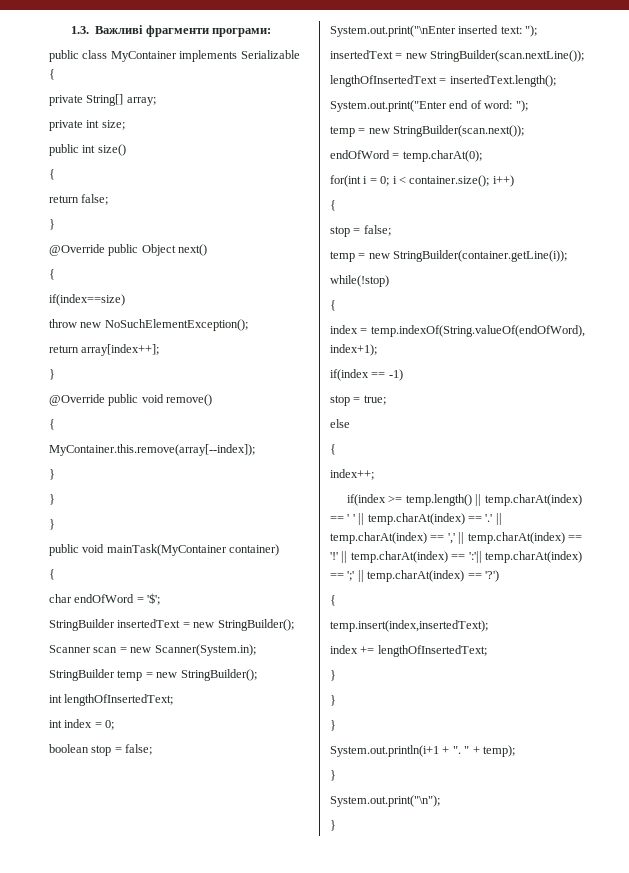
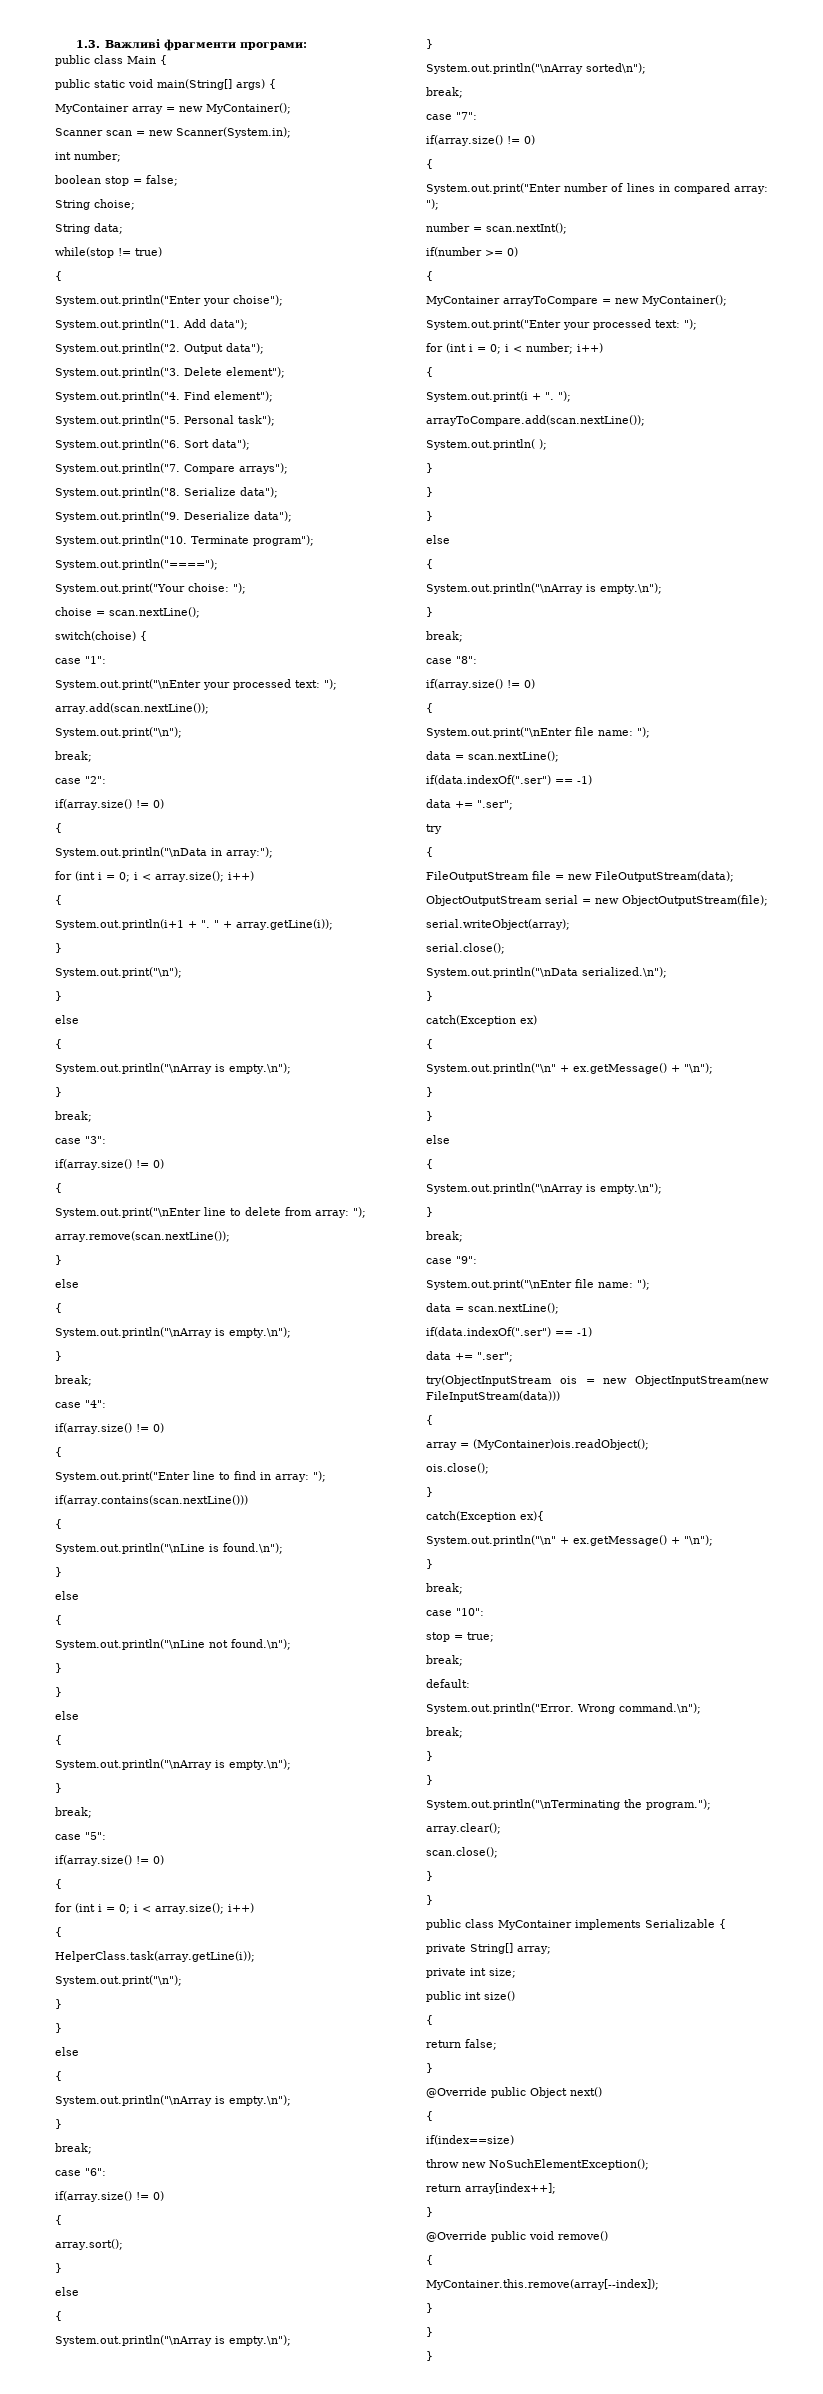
+ public class Main {
+ public static void main(String[] args) {
+ MyContainer array = new MyContainer();
+ Scanner scan = new Scanner(System.in);
+ int number;
+ boolean stop = false;
+ String choise;
+ String data;
+ while(stop != true)
+ {
+ System.out.println("Enter your choise");
+ System.out.println("1. Add data");
+ System.out.println("2. Output data");
+ System.out.println("3. Delete element");
+ System.out.println("4. Find element");
+ System.out.println("5. Personal task");
+ System.out.println("6. Sort data");
+ System.out.println("7. Compare arrays");
+ System.out.println("8. Serialize data");
+ System.out.println("9. Deserialize data");
+ System.out.println("10. Terminate program");
+ System.out.println("====");
+ System.out.print("Your choise: ");
+ choise = scan.nextLine();
+ switch(choise) {
+ case "1":
+ System.out.print("\nEnter your processed text: ");
+ array.add(scan.nextLine());
+ System.out.print("\n");
+ break;
+ case "2":
+ if(array.size() != 0)
+ {
+ System.out.println("\nData in array:");
+ for (int i = 0; i < array.size(); i++)
+ {
+ System.out.println(i+1 + ". " + array.getLine(i));
+ }
+ System.out.print("\n");
+ }
+ else
+ {
+ System.out.println("\nArray is empty.\n");
+ }
+ break;
+ case "3":
+ if(array.size() != 0)
+ {
+ System.out.print("\nEnter line to delete from array: ");
+ array.remove(scan.nextLine());
+ }
+ else
+ {
+ System.out.println("\nArray is empty.\n");
+ }
+ break;
+ case "4":
+ if(array.size() != 0)
+ {
+ System.out.print("Enter line to find in array: ");
+ if(array.contains(scan.nextLine()))
+ {
+ System.out.println("\nLine is found.\n");
+ }
+ else
+ {
+ System.out.println("\nLine not found.\n");
+ }
+ }
+ else
+ {
+ System.out.println("\nArray is empty.\n");
+ }
+ break;
+ case "5":
+ if(array.size() != 0)
+ {
+ for (int i = 0; i < array.size(); i++)
+ {
+ HelperClass.task(array.getLine(i));
+ System.out.print("\n");
+ }
+ }
+ else
+ {
+ System.out.println("\nArray is empty.\n");
+ }
+ break;
+ case "6":
+ if(array.size() != 0)
+ {
+ array.sort();
+ }
+ else
+ {
+ System.out.println("\nArray is empty.\n");
+ }
+ System.out.println("\nArray sorted\n");
+ break;
+ case "7":
+ if(array.size() != 0)
+ {
+ System.out.print("Enter number of lines in compared array: ");
+ number = scan.nextInt();
+ if(number >= 0)
+ {
+ MyContainer arrayToCompare = new MyContainer();
+ System.out.print("Enter your processed text: ");
+ for (int i = 0; i < number; i++)
+ {
+ System.out.print(i + ". ");
+ arrayToCompare.add(scan.nextLine());
+ System.out.println( );
+ }
+ }
+ }
+ else
+ {
+ System.out.println("\nArray is empty.\n");
+ }
+ break;
+ case "8":
+ if(array.size() != 0)
+ {
+ System.out.print("\nEnter file name: ");
+ data = scan.nextLine();
+ if(data.indexOf(".ser") == -1)
+ data += ".ser";
+ try
+ {
+ FileOutputStream file = new FileOutputStream(data);
+ ObjectOutputStream serial = new ObjectOutputStream(file);
+ serial.writeObject(array);
+ serial.close();
+ System.out.println("\nData serialized.\n");
+ }
+ catch(Exception ex)
+ {
+ System.out.println("\n" + ex.getMessage() + "\n");
+ }
+ }
+ else
+ {
+ System.out.println("\nArray is empty.\n");
+ }
+ break;
+ case "9":
+ System.out.print("\nEnter file name: ");
+ data = scan.nextLine();
+ if(data.indexOf(".ser") == -1)
+ data += ".ser";
+ try(ObjectInputStream ois = new ObjectInputStream(new FileInputStream(data)))
+ {
+ array = (MyContainer)ois.readObject();
+ ois.close();
+ }
+ catch(Exception ex){
+ System.out.println("\n" + ex.getMessage() + "\n");
+ }
+ break;
+ case "10":
+ stop = true;
+ break;
+ default:
+ System.out.println("Error. Wrong command.\n");
+ break;
+ }
+ }
+ System.out.println("\nTerminating the program.");
+ array.clear();
+ scan.close();
+ }
+ }
- public void mainTask(MyContainer container)
- {
- char endOfWord = '$';
- StringBuilder insertedText = new StringBuilder();
- Scanner scan = new Scanner(System.in);
- StringBuilder temp = new StringBuilder();
- int lengthOfInsertedText;
- int index = 0;
- boolean stop = false;
- System.out.print("\nEnter inserted text: ");
- insertedText = new StringBuilder(scan.nextLine());
- lengthOfInsertedText = insertedText.length();
- System.out.print("Enter end of word: ");
- temp = new StringBuilder(scan.next());
- endOfWord = temp.charAt(0);
- for(int i = 0; i < container.size(); i++)
- {
- stop = false;
- temp = new StringBuilder(container.getLine(i));
- while(!stop)
- {
- index = temp.indexOf(String.valueOf(endOfWord), index+1);
- if(index == -1)
- stop = true;
- else
- {
- index++;
- if(index >= temp.length() || temp.charAt(index) == ' ' || temp.charAt(index) == '.' || temp.charAt(index) == ',' || temp.charAt(index) == '!' || temp.charAt(index) == ':'|| temp.charAt(index) == ';' || temp.charAt(index) == '?')
- {
- temp.insert(index,insertedText);
- index += lengthOfInsertedText;
- }
- }
- }
- System.out.println(i+1 + ". " + temp);
- }
- System.out.print("\n");
- }

